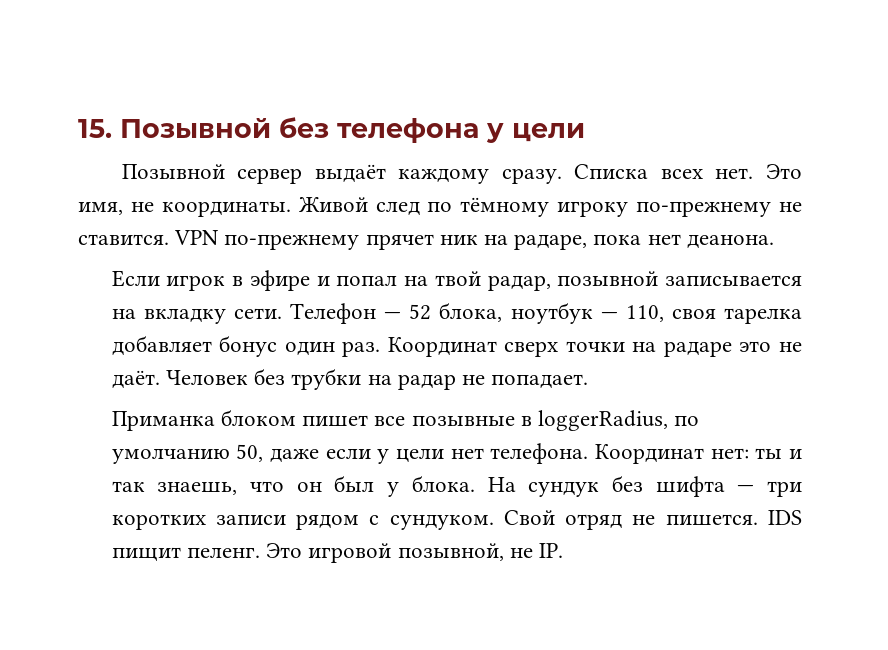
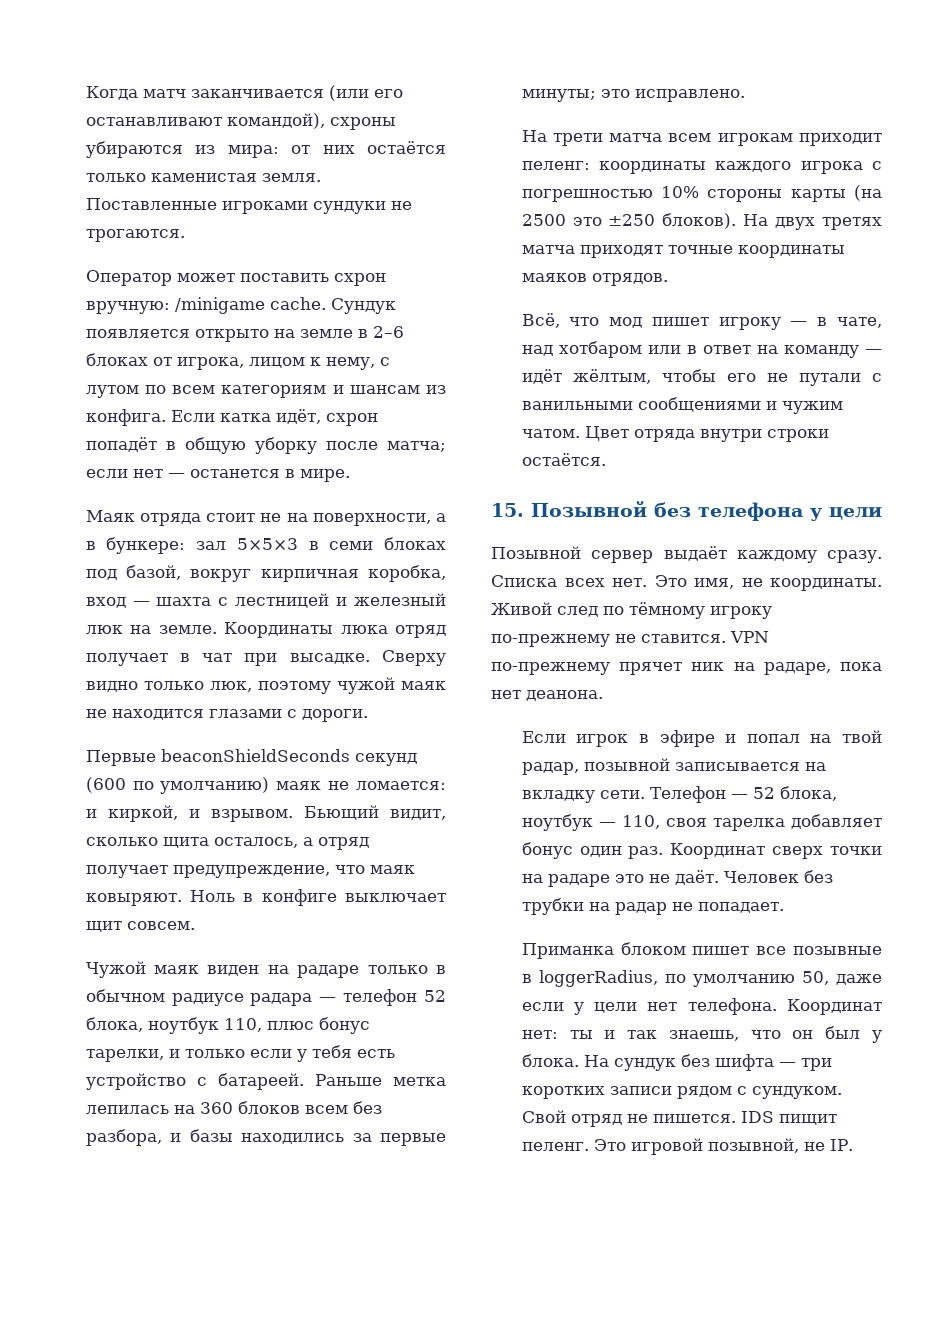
+ Когда матч заканчивается (или его останавливают командой), схроны убираются из мира: от них остаётся только каменистая земля. Поставленные игроками сундуки не трогаются.
+ Оператор может поставить схрон вручную: /minigame cache. Сундук появляется открыто на земле в 2–6 блоках от игрока, лицом к нему, с лутом по всем категориям и шансам из конфига. Если катка идёт, схрон попадёт в общую уборку после матча; если нет — останется в мире.
+ Маяк отряда стоит не на поверхности, а в бункере: зал 5×5×3 в семи блоках под базой, вокруг кирпичная коробка, вход — шахта с лестницей и железный люк на земле. Координаты люка отряд получает в чат при высадке. Сверху видно только люк, поэтому чужой маяк не находится глазами с дороги.
+ Первые beaconShieldSeconds секунд (600 по умолчанию) маяк не ломается: и киркой, и взрывом. Бьющий видит, сколько щита осталось, а отряд получает предупреждение, что маяк ковыряют. Ноль в конфиге выключает щит совсем.
+ Чужой маяк виден на радаре только в обычном радиусе радара — телефон 52 блока, ноутбук 110, плюс бонус тарелки, и только если у тебя есть устройство с батареей. Раньше метка лепилась на 360 блоков всем без разбора, и базы находились за первые минуты; это исправлено.
+ На трети матча всем игрокам приходит пеленг: координаты каждого игрока с погрешностью 10% стороны карты (на 2500 это ±250 блоков). На двух третях матча приходят точные координаты маяков отрядов.
+ Всё, что мод пишет игроку — в чате, над хотбаром или в ответ на команду — идёт жёлтым, чтобы его не путали с ванильными сообщениями и чужим чатом. Цвет отряда внутри строки остаётся.

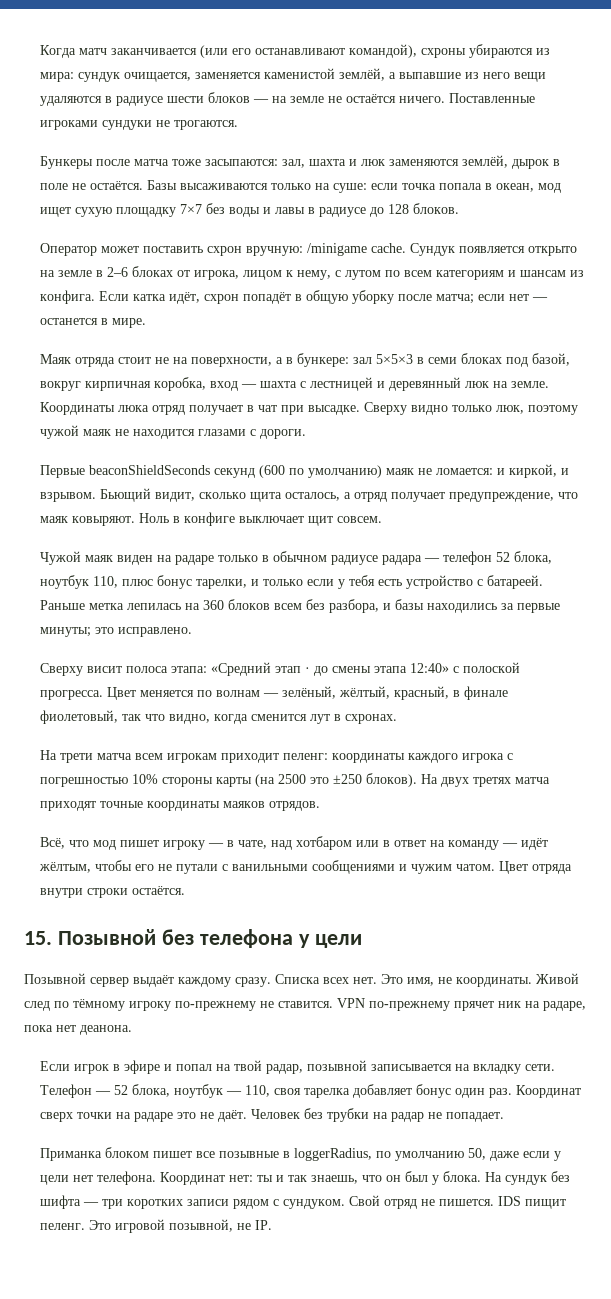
- Когда матч заканчивается (или его останавливают командой), схроны убираются из мира: от них остаётся только каменистая земля.
+ Когда матч заканчивается (или его останавливают командой), схроны убираются из мира: сундук очищается, заменяется каменистой землёй, а выпавшие из него вещи удаляются в радиусе шести блоков — на земле не остаётся ничего.
+ Бункеры после матча тоже засыпаются: зал, шахта и люк заменяются землёй, дырок в поле не остаётся. Базы высаживаются только на суше: если точка попала в океан, мод ищет сухую площадку 7×7 без воды и лавы в радиусе до 128 блоков.
- Маяк отряда стоит не на поверхности, а в бункере: зал 5×5×3 в семи блоках под базой, вокруг кирпичная коробка, вход — шахта с лестницей и железный люк на земле.
+ Маяк отряда стоит не на поверхности, а в бункере: зал 5×5×3 в семи блоках под базой, вокруг кирпичная коробка, вход — шахта с лестницей и деревянный люк на земле.
+ Сверху висит полоса этапа: «Средний этап · до смены этапа 12:40» с полоской прогресса. Цвет меняется по волнам — зелёный, жёлтый, красный, в финале фиолетовый, так что видно, когда сменится лут в схронах.

